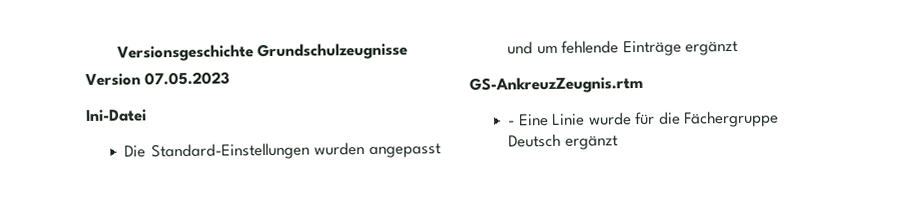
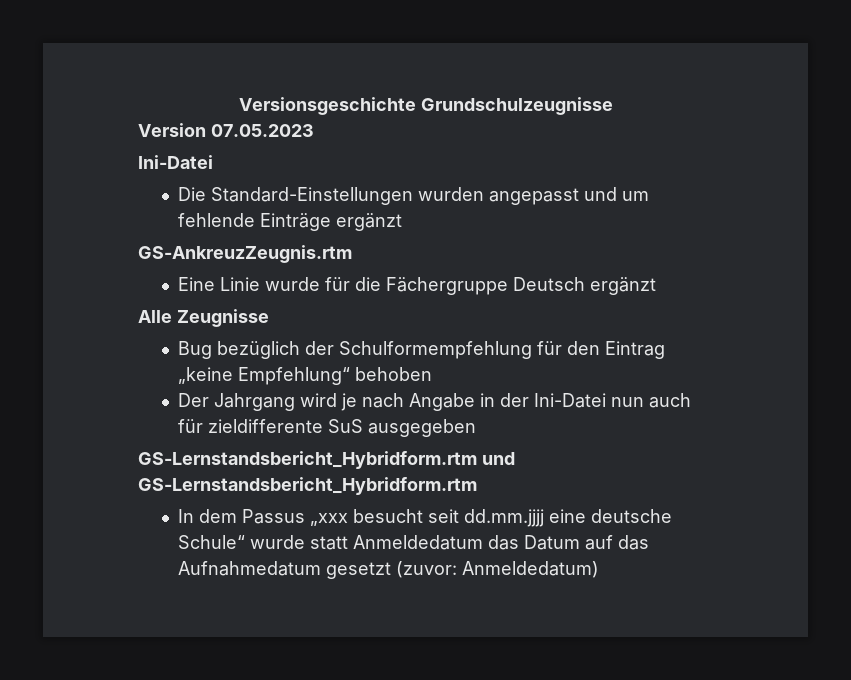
- - Eine Linie wurde für die Fächergruppe Deutsch ergänzt
+ Eine Linie wurde für die Fächergruppe Deutsch ergänzt
+ Alle Zeugnisse
+ Bug bezüglich der Schulformempfehlung für den Eintrag „keine Empfehlung“ behoben
+ Der Jahrgang wird je nach Angabe in der Ini-Datei nun auch für zieldifferente SuS ausgegeben
+ GS-Lernstandsbericht_Hybridform.rtm und GS-Lernstandsbericht_Hybridform.rtm
+ In dem Passus „xxx besucht seit dd.mm.jjjj eine deutsche Schule“ wurde statt Anmeldedatum das Datum auf das Aufnahmedatum gesetzt (zuvor: Anmeldedatum)

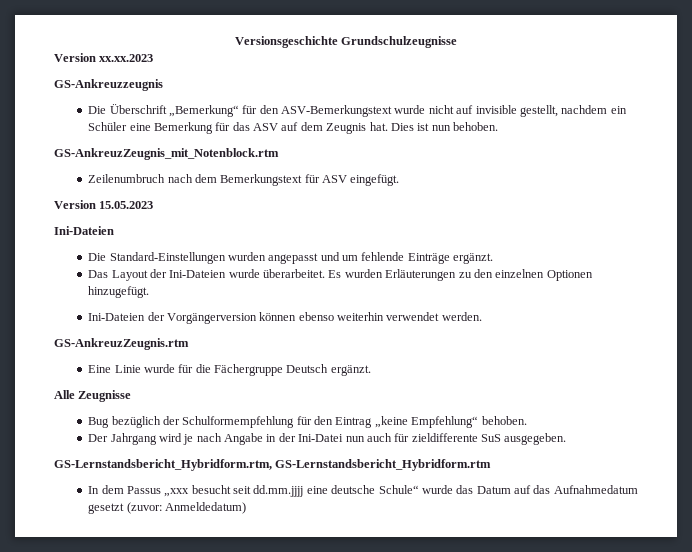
- Version 07.05.2023
- Ini-Datei
+ Version xx.xx.2023
+ GS-Ankreuzzeugnis
+ Die Überschrift „Bemerkung“ für den ASV-Bemerkungstext wurde nicht auf invisible gestellt, nachdem ein Schüler eine Bemerkung für das ASV auf dem Zeugnis hat. Dies ist nun behoben.
+ GS-AnkreuzZeugnis_mit_Notenblock.rtm
+ Zeilenumbruch nach dem Bemerkungstext für ASV eingefügt.
+ Version 15.05.2023
+ Ini-Dateien
- Die Standard-Einstellungen wurden angepasst und um fehlende Einträge ergänzt
+ Die Standard-Einstellungen wurden angepasst und um fehlende Einträge ergänzt.
+ Das Layout der Ini-Dateien wurde überarbeitet. Es wurden Erläuterungen zu den einzelnen Optionen hinzugefügt.
+ Ini-Dateien der Vorgängerversion können ebenso weiterhin verwendet werden.
- Eine Linie wurde für die Fächergruppe Deutsch ergänzt
+ Eine Linie wurde für die Fächergruppe Deutsch ergänzt.
- Bug bezüglich der Schulformempfehlung für den Eintrag „keine Empfehlung“ behoben
+ Bug bezüglich der Schulformempfehlung für den Eintrag „keine Empfehlung“ behoben.
- Der Jahrgang wird je nach Angabe in der Ini-Datei nun auch für zieldifferente SuS ausgegeben
- GS-Lernstandsbericht_Hybridform.rtm und GS-Lernstandsbericht_Hybridform.rtm
+ Der Jahrgang wird je nach Angabe in der Ini-Datei nun auch für zieldifferente SuS ausgegeben.
+ GS-Lernstandsbericht_Hybridform.rtm, GS-Lernstandsbericht_Hybridform.rtm
- In dem Passus „xxx besucht seit dd.mm.jjjj eine deutsche Schule“ wurde statt Anmeldedatum das Datum auf das Aufnahmedatum gesetzt (zuvor: Anmeldedatum)
+ In dem Passus „xxx besucht seit dd.mm.jjjj eine deutsche Schule“ wurde das Datum auf das Aufnahmedatum gesetzt (zuvor: Anmeldedatum)

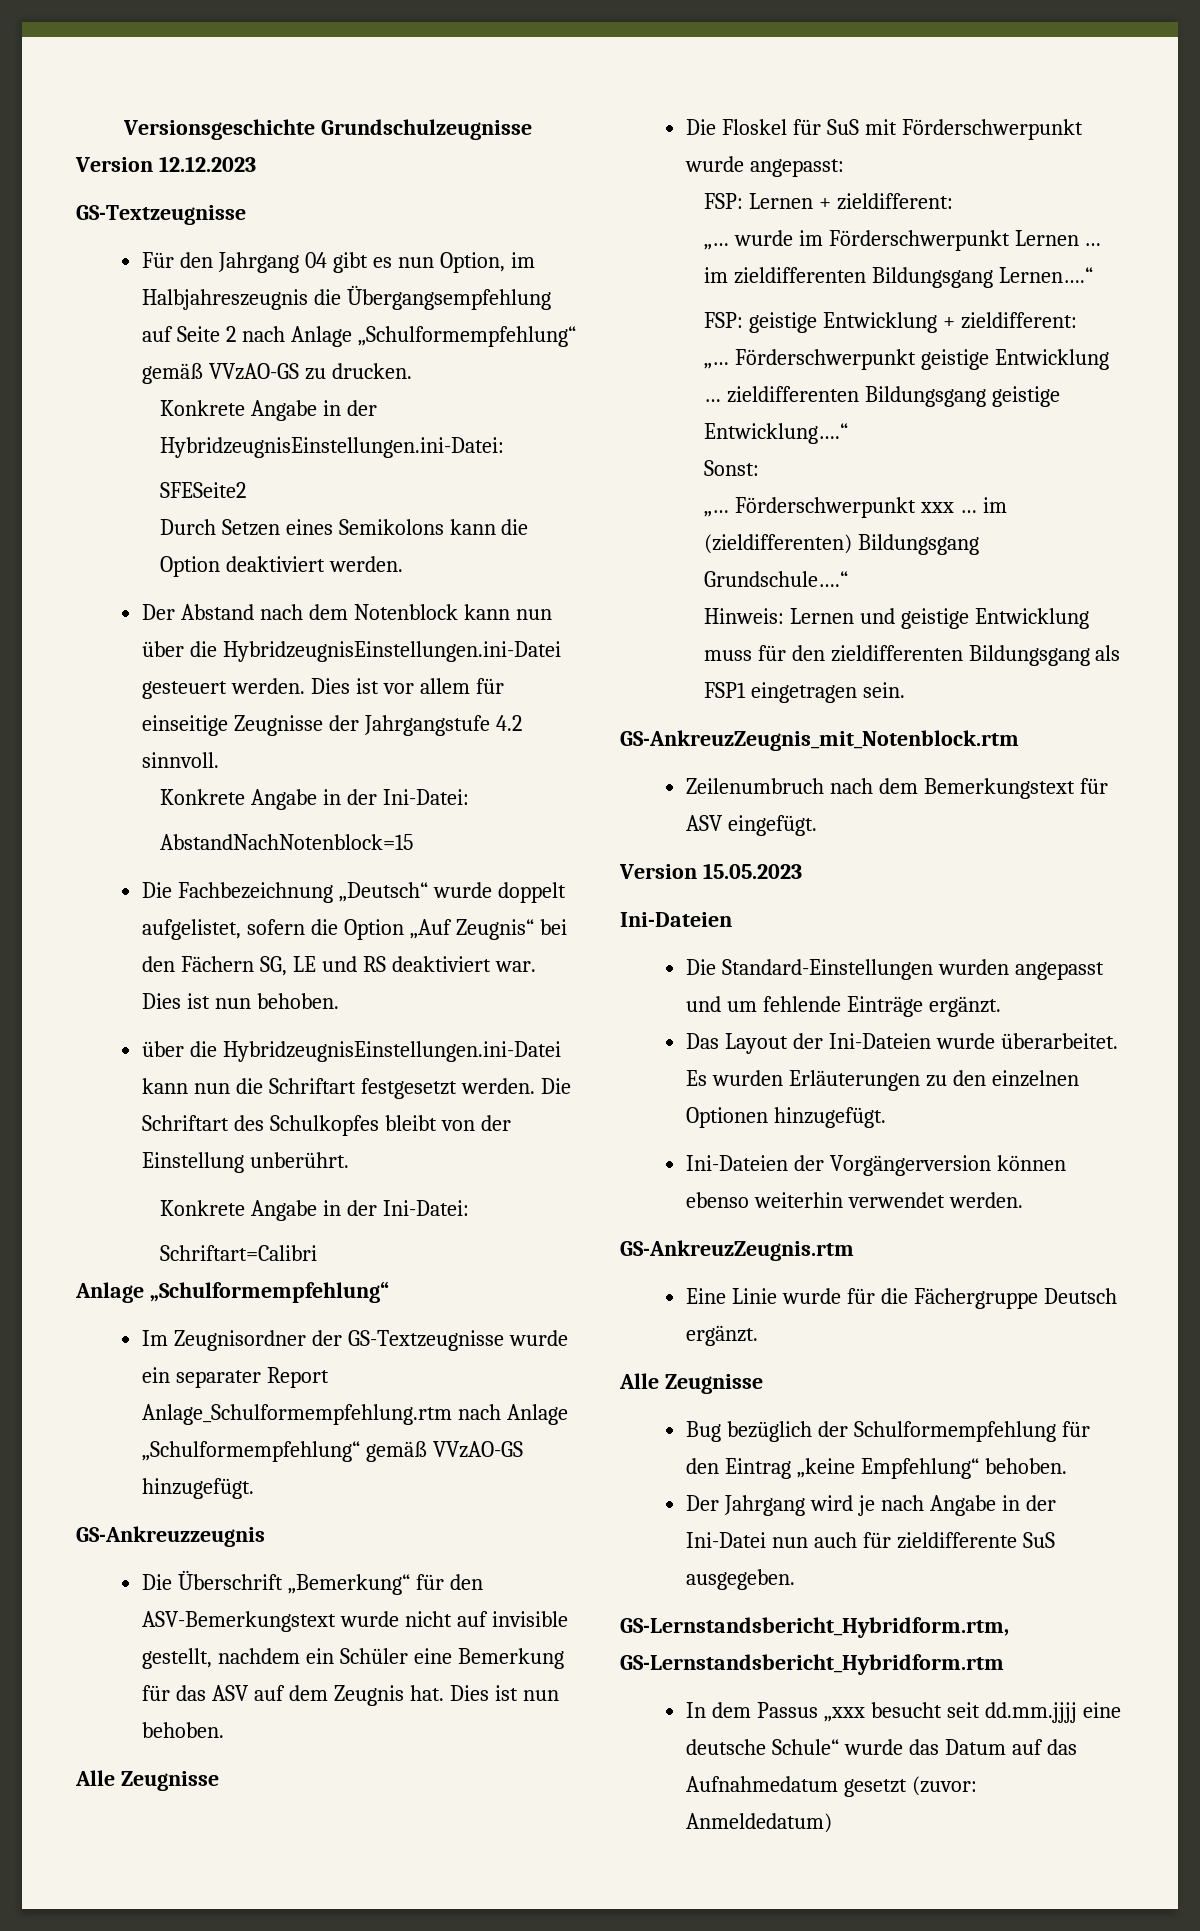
- Version xx.xx.2023
+ Version 12.12.2023
+ GS-Textzeugnisse
+ Für den Jahrgang 04 gibt es nun Option, im Halbjahreszeugnis die Übergangsempfehlung auf Seite 2 nach Anlage „Schulformempfehlung“ gemäß VVzAO-GS zu drucken.
+ Konkrete Angabe in der HybridzeugnisEinstellungen.ini-Datei:
+ SFESeite2
+ Durch Setzen eines Semikolons kann die Option deaktiviert werden.
+ Der Abstand nach dem Notenblock kann nun über die HybridzeugnisEinstellungen.ini-Datei gesteuert werden. Dies ist vor allem für einseitige Zeugnisse der Jahrgangstufe 4.2 sinnvoll.
+ Konkrete Angabe in der Ini-Datei:
+ AbstandNachNotenblock=15
+ Die Fachbezeichnung „Deutsch“ wurde doppelt aufgelistet, sofern die Option „Auf Zeugnis“ bei den Fächern SG, LE und RS deaktiviert war. Dies ist nun behoben.
+ über die HybridzeugnisEinstellungen.ini-Datei kann nun die Schriftart festgesetzt werden. Die Schriftart des Schulkopfes bleibt von der Einstellung unberührt.
+ Konkrete Angabe in der Ini-Datei:
+ Schriftart=Calibri
+ Anlage „Schulformempfehlung“
+ Im Zeugnisordner der GS-Textzeugnisse wurde ein separater Report Anlage_Schulformempfehlung.rtm nach Anlage „Schulformempfehlung“ gemäß VVzAO-GS hinzugefügt.
  Die Überschrift „Bemerkung“ für den ASV-Bemerkungstext wurde nicht auf invisible gestellt, nachdem ein Schüler eine Bemerkung für das ASV auf dem Zeugnis hat. Dies ist nun behoben.
+ Alle Zeugnisse
+ Die Floskel für SuS mit Förderschwerpunkt wurde angepasst:
+ FSP: Lernen + zieldifferent:
+ „… wurde im Förderschwerpunkt Lernen … im zieldifferenten Bildungsgang Lernen….“
+ FSP: geistige Entwicklung + zieldifferent:
+ „… Förderschwerpunkt geistige Entwicklung … zieldifferenten Bildungsgang geistige Entwicklung….“
+ Sonst:
+ „… Förderschwerpunkt xxx … im (zieldifferenten) Bildungsgang Grundschule….“
+ Hinweis: Lernen und geistige Entwicklung muss für den zieldifferenten Bildungsgang als FSP1 eingetragen sein.

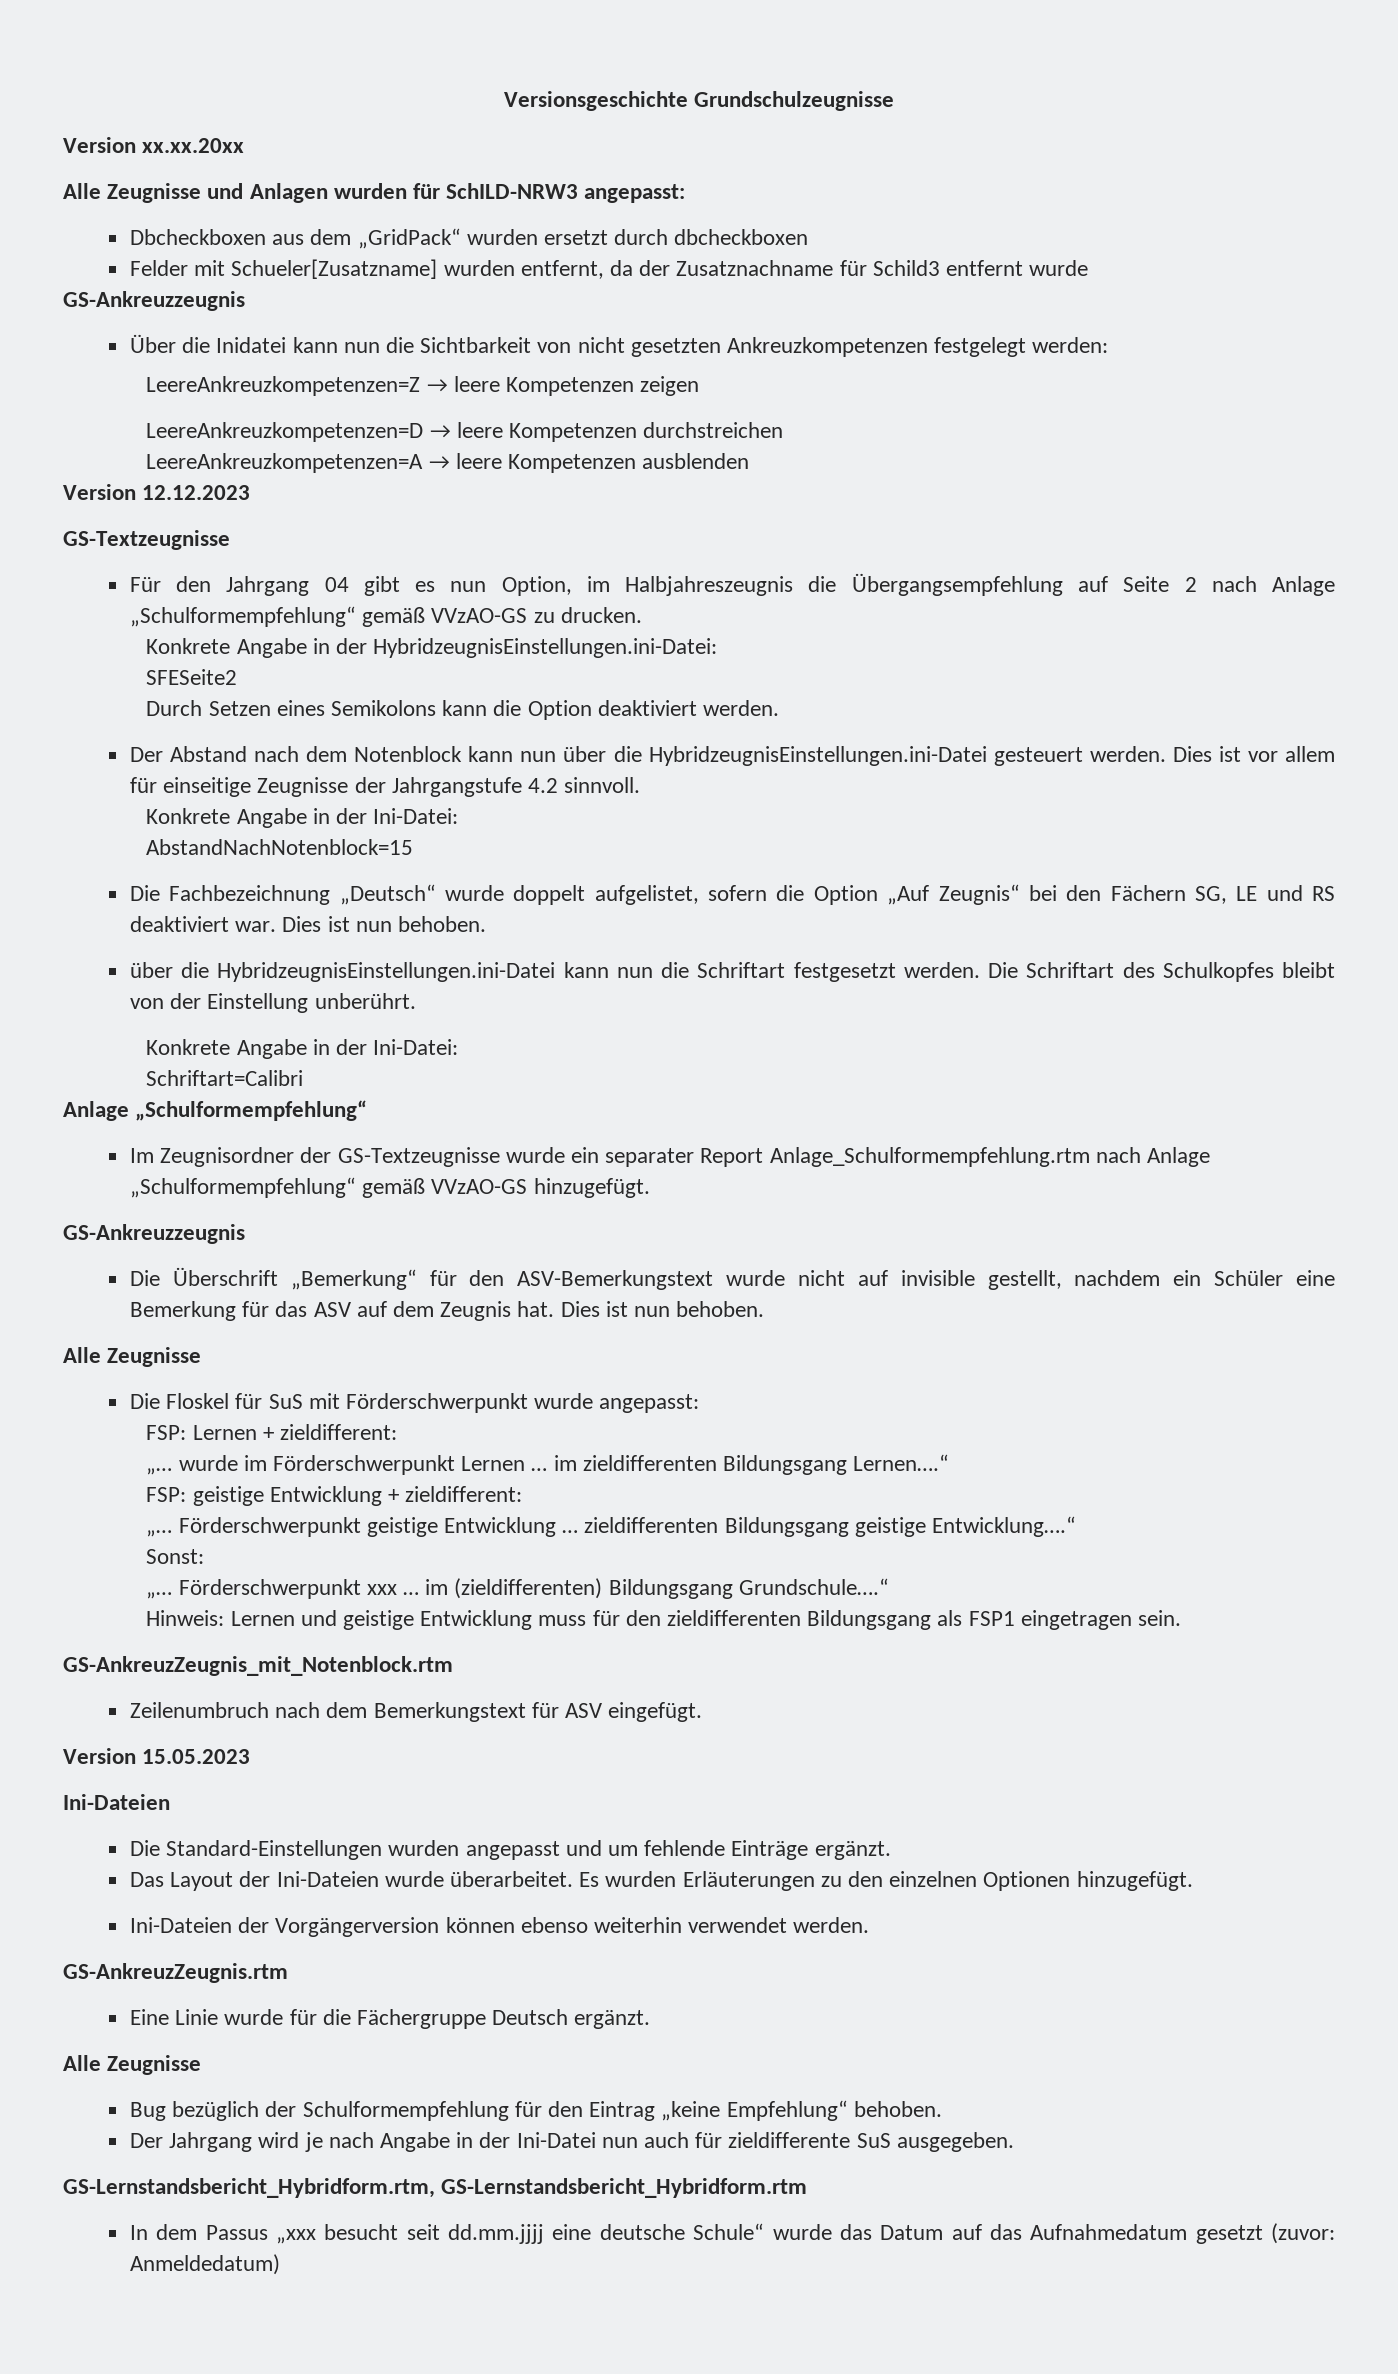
+ Version xx.xx.20xx
+ Alle Zeugnisse und Anlagen wurden für SchILD-NRW3 angepasst:
+ Dbcheckboxen aus dem „GridPack“ wurden ersetzt durch dbcheckboxen
+ Felder mit Schueler[Zusatzname] wurden entfernt, da der Zusatznachname für Schild3 entfernt wurde
+ GS-Ankreuzzeugnis
+ Über die Inidatei kann nun die Sichtbarkeit von nicht gesetzten Ankreuzkompetenzen festgelegt werden:
+ LeereAnkreuzkompetenzen=Z → leere Kompetenzen zeigen
+ LeereAnkreuzkompetenzen=D → leere Kompetenzen durchstreichen
+ LeereAnkreuzkompetenzen=A → leere Kompetenzen ausblenden

